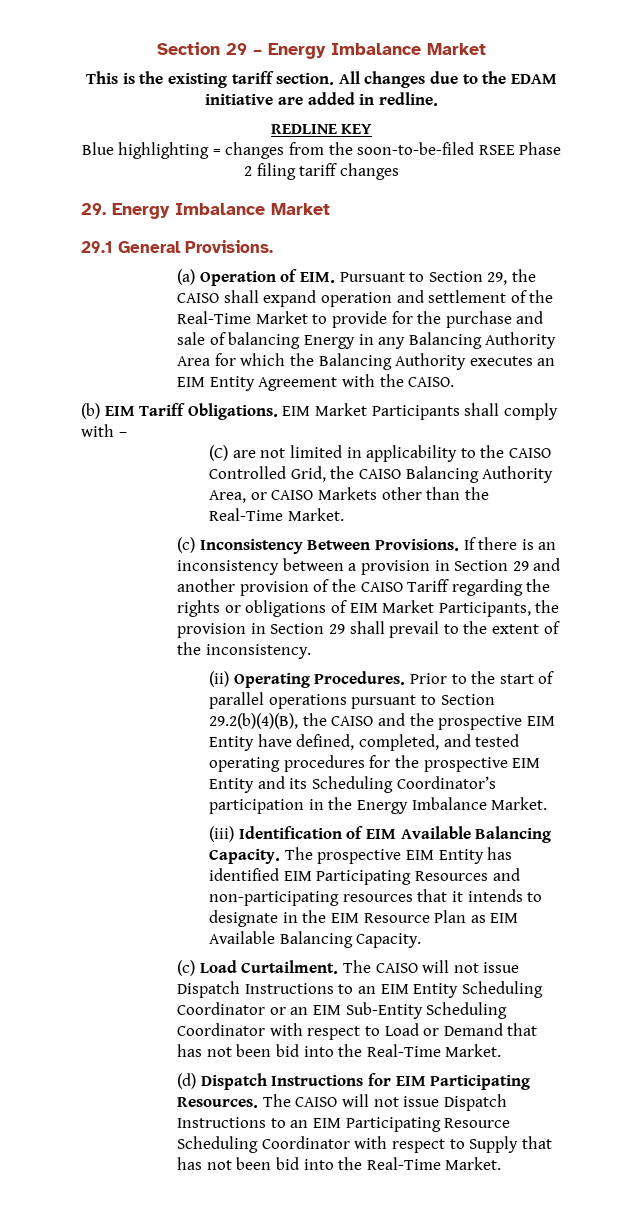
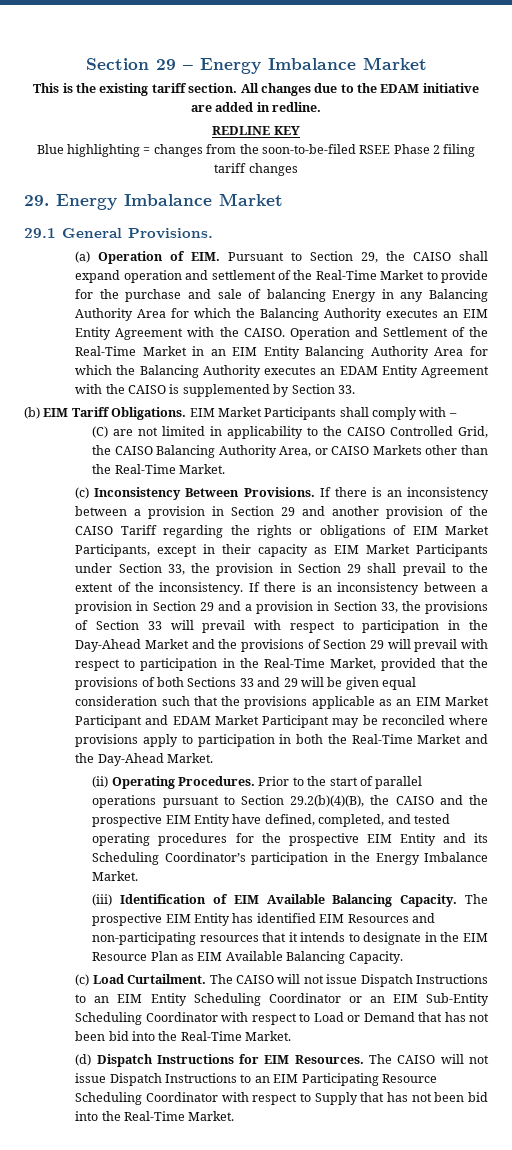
+ Operation and Settlement of the Real-Time Market in an EIM Entity Balancing Authority Area for which the Balancing Authority executes an EDAM Entity Agreement with the CAISO is supplemented by Section 33.
- If there is an inconsistency between a provision in Section 29 and another provision of the CAISO Tariff regarding the rights or obligations of EIM Market Participants, the provision in Section 29 shall prevail to the extent of the inconsistency.
+ If there is an inconsistency between a provision in Section 29 and another provision of the CAISO Tariff regarding the rights or obligations of EIM Market Participants, except in their capacity as EIM Market Participants under Section 33, the provision in Section 29 shall prevail to the extent of the inconsistency. If there is an inconsistency between a provision in Section 29 and a provision in Section 33, the provisions of Section 33 will prevail with respect to participation in the Day-Ahead Market and the provisions of Section 29 will prevail with respect to participation in the Real-Time Market, provided that the provisions of both Sections 33 and 29 will be given equal consideration such that the provisions applicable as an EIM Market Participant and EDAM Market Participant may be reconciled where provisions apply to participation in both the Real-Time Market and the Day-Ahead Market.
- The prospective EIM Entity has identified EIM Participating Resources and non-participating resources that it intends to designate in the EIM Resource Plan as EIM Available Balancing Capacity.
+ The prospective EIM Entity has identified EIM Resources and non-participating resources that it intends to designate in the EIM Resource Plan as EIM Available Balancing Capacity.
- (d) Dispatch Instructions for EIM Participating Resources.
+ (d) Dispatch Instructions for EIM Resources.

